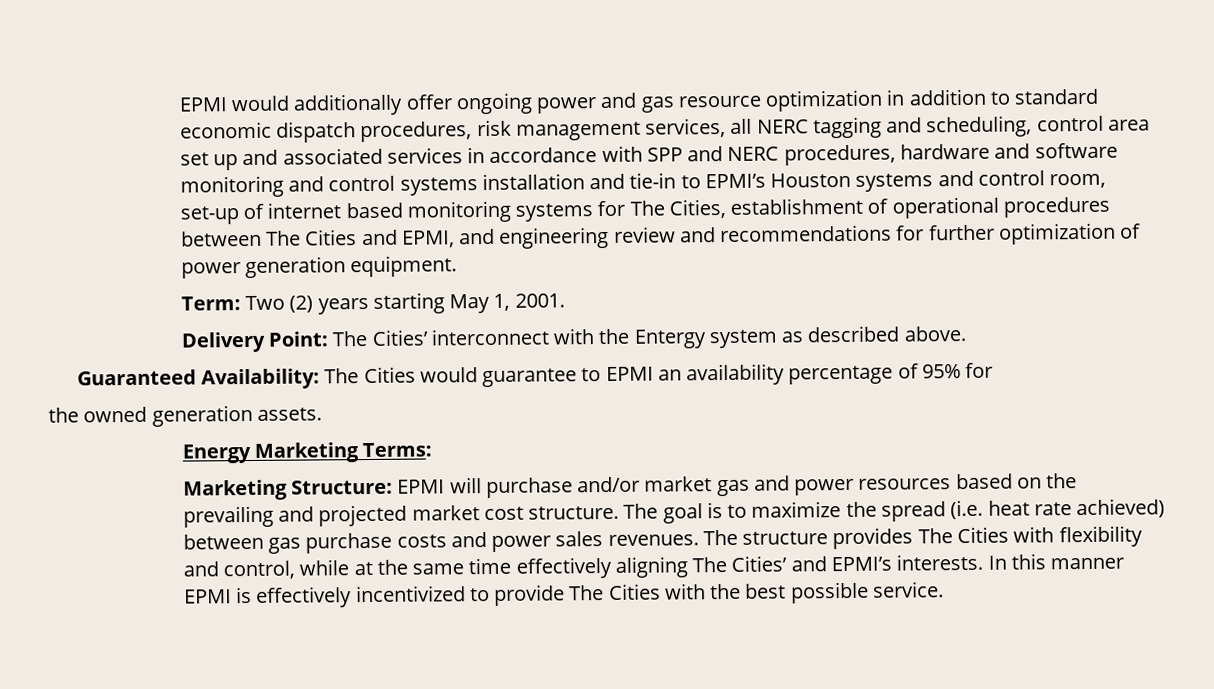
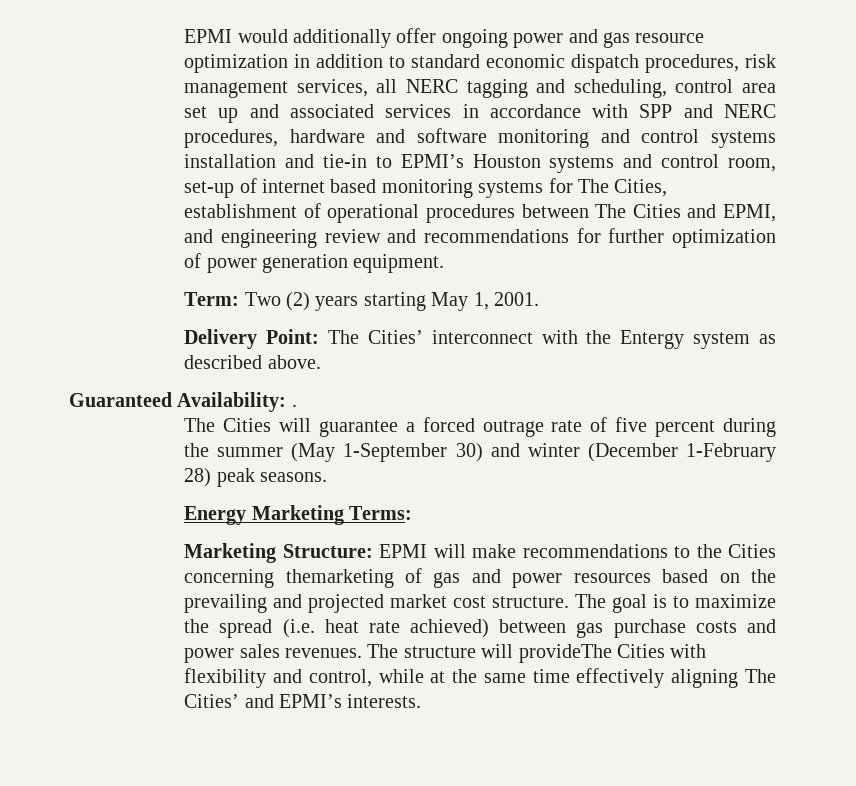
- Guaranteed Availability: The Cities would guarantee to EPMI an availability percentage of 95% for
- the owned generation assets.
+ Guaranteed Availability: .
+ The Cities will guarantee a forced outrage rate of five percent during the summer (May 1-September 30) and winter (December 1-February 28) peak seasons.
- Marketing Structure: EPMI will purchase and/or market gas and power resources based on the prevailing and projected market cost structure.
+ Marketing Structure: EPMI will make recommendations to the Cities concerning themarketing of gas and power resources based on the prevailing and projected market cost structure.
- The structure provides The Cities with flexibility and control, while at the same time effectively aligning The Cities’ and EPMI’s interests. In this manner EPMI is effectively incentivized to provide The Cities with the best possible service.
+ The structure will provideThe Cities with flexibility and control, while at the same time effectively aligning The Cities’ and EPMI’s interests.

